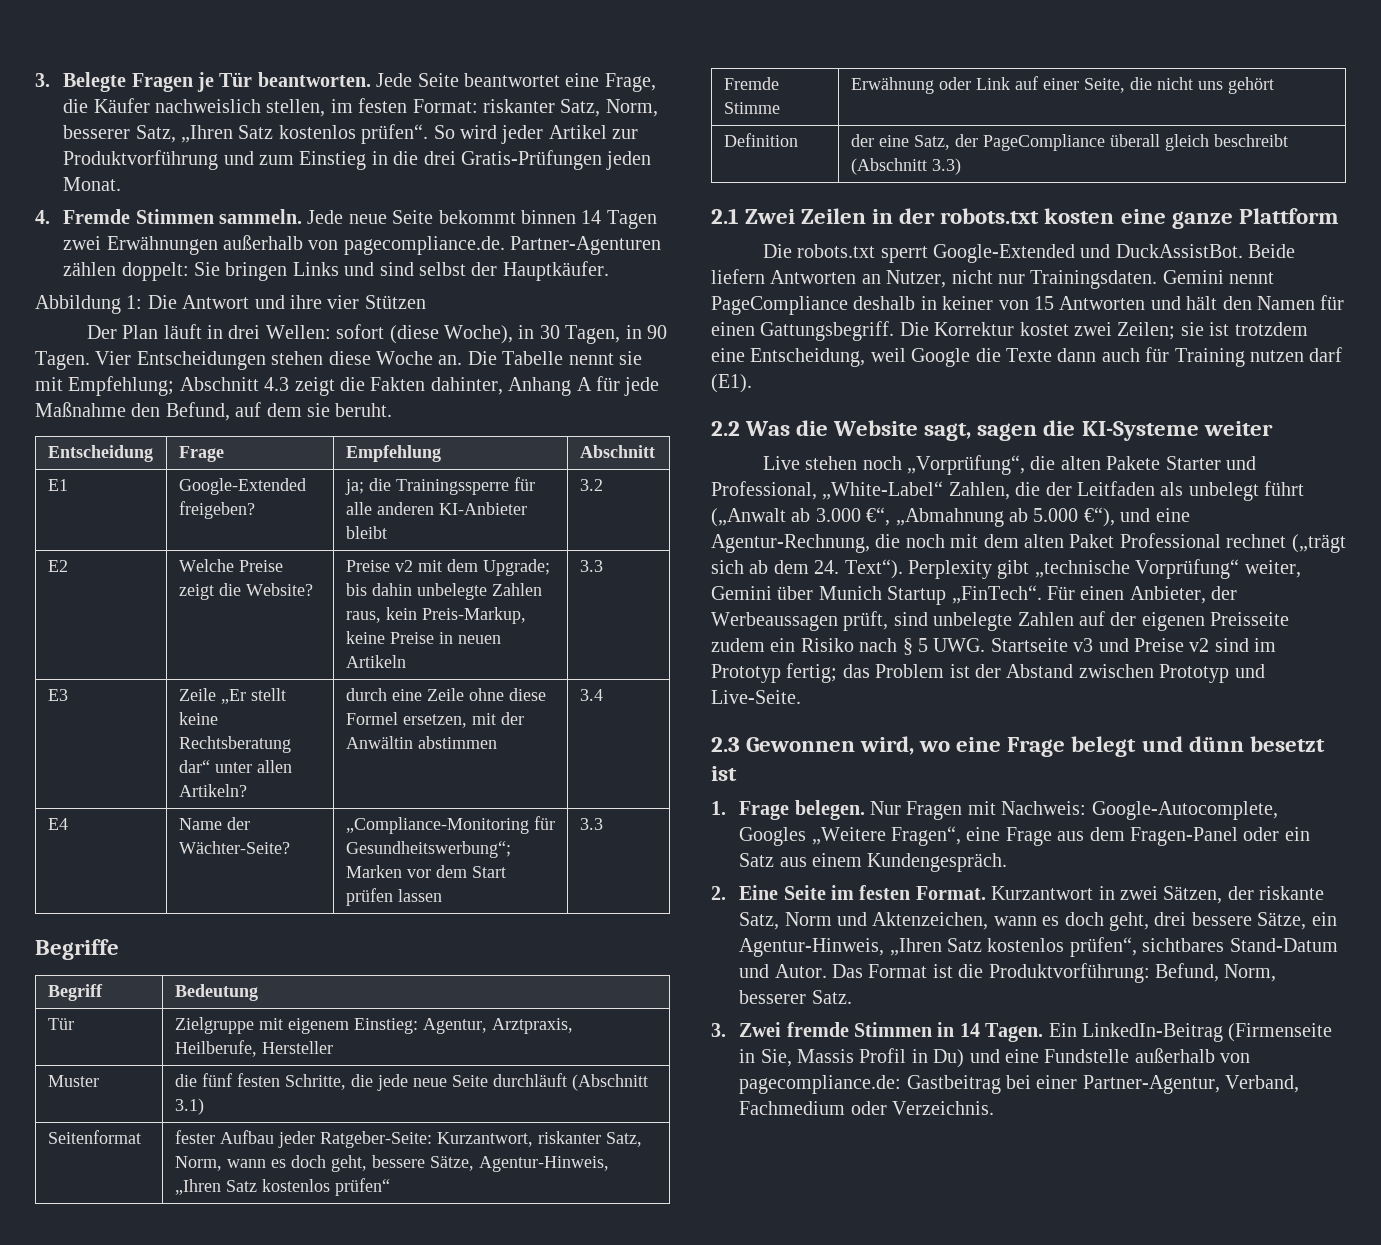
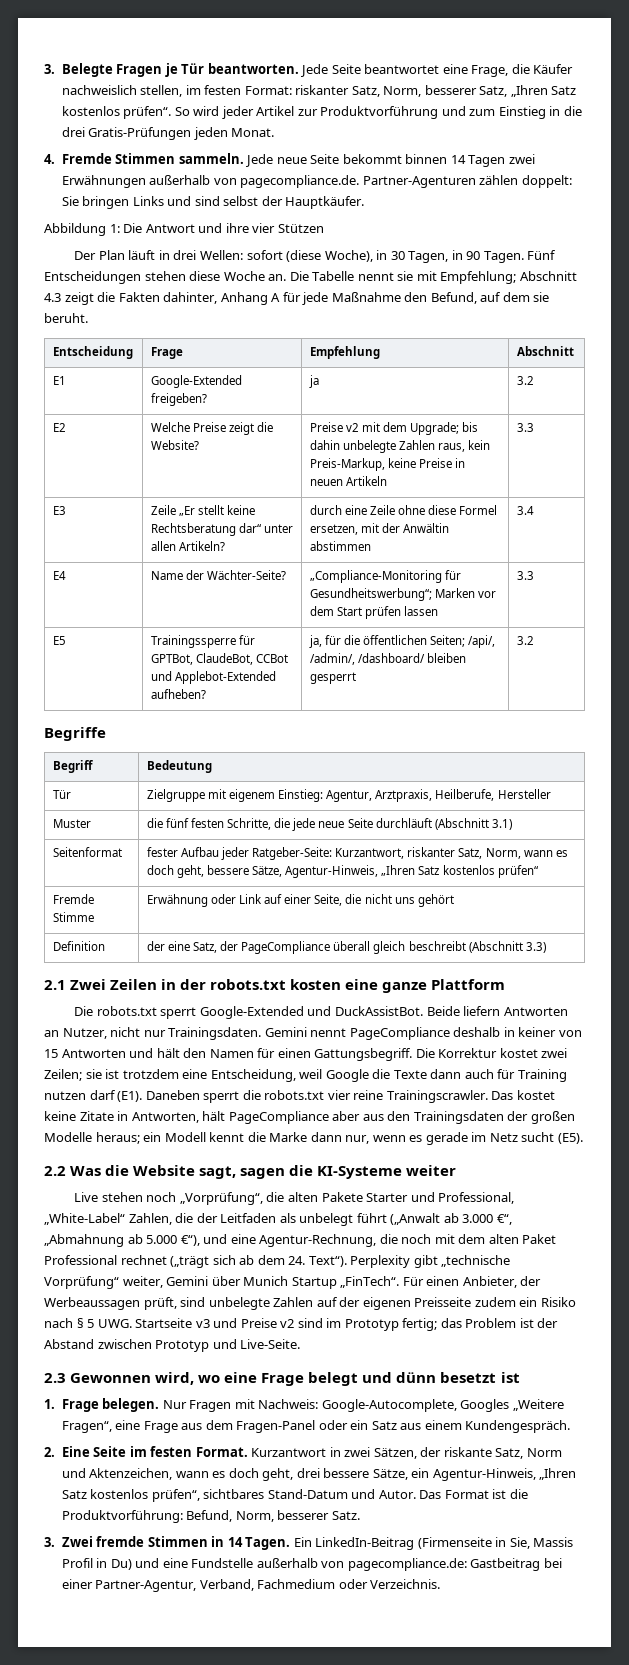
- Vier Entscheidungen stehen diese Woche an.
+ Fünf Entscheidungen stehen diese Woche an.
- E1 | Google-Extended freigeben? | ja; die Trainingssperre für alle anderen KI-Anbieter bleibt | 3.2
+ E1 | Google-Extended freigeben? | ja | 3.2
+ E5 | Trainingssperre für GPTBot, ClaudeBot, CCBot und Applebot-Extended aufheben? | ja, für die öffentlichen Seiten; /api/, /admin/, /dashboard/ bleiben gesperrt | 3.2
- Die Korrektur kostet zwei Zeilen; sie ist trotzdem eine Entscheidung, weil Google die Texte dann auch für Training nutzen darf (E1).
+ Die Korrektur kostet zwei Zeilen; sie ist trotzdem eine Entscheidung, weil Google die Texte dann auch für Training nutzen darf (E1). Daneben sperrt die robots.txt vier reine Trainingscrawler. Das kostet keine Zitate in Antworten, hält PageCompliance aber aus den Trainingsdaten der großen Modelle heraus; ein Modell kennt die Marke dann nur, wenn es gerade im Netz sucht (E5).

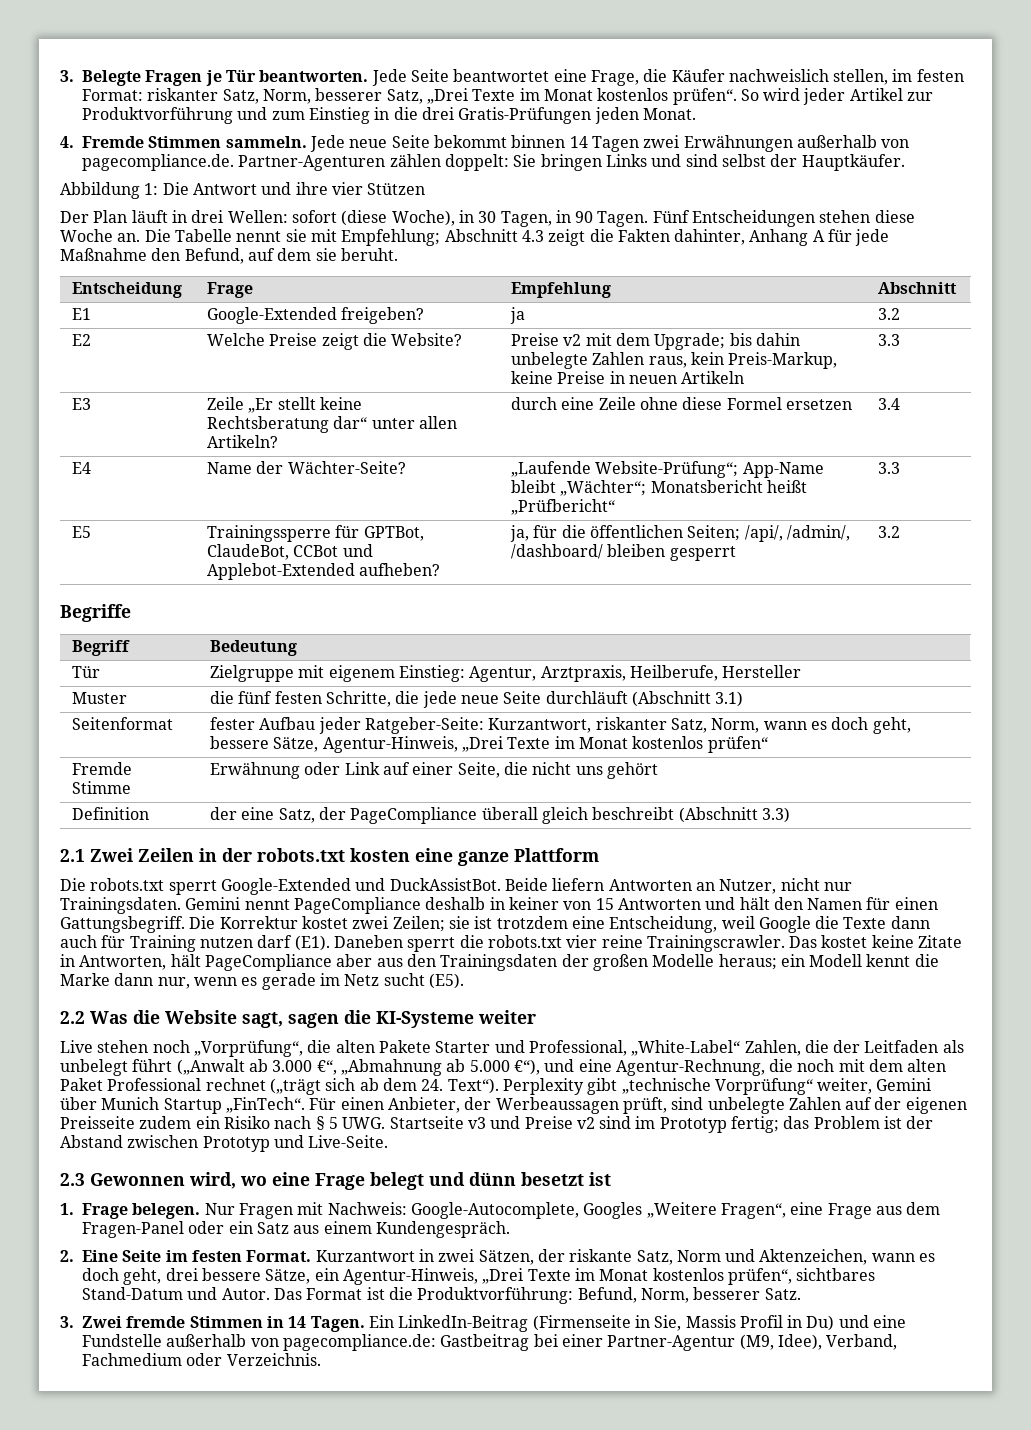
- Jede Seite beantwortet eine Frage, die Käufer nachweislich stellen, im festen Format: riskanter Satz, Norm, besserer Satz, „Ihren Satz kostenlos prüfen“.
+ Jede Seite beantwortet eine Frage, die Käufer nachweislich stellen, im festen Format: riskanter Satz, Norm, besserer Satz, „Drei Texte im Monat kostenlos prüfen“.
- E3 | Zeile „Er stellt keine Rechtsberatung dar“ unter allen Artikeln? | durch eine Zeile ohne diese Formel ersetzen, mit der Anwältin abstimmen | 3.4
+ E3 | Zeile „Er stellt keine Rechtsberatung dar“ unter allen Artikeln? | durch eine Zeile ohne diese Formel ersetzen | 3.4
- E4 | Name der Wächter-Seite? | „Compliance-Monitoring für Gesundheitswerbung“; Marken vor dem Start prüfen lassen | 3.3
+ E4 | Name der Wächter-Seite? | „Laufende Website-Prüfung“; App-Name bleibt „Wächter“; Monatsbericht heißt „Prüfbericht“ | 3.3
- Seitenformat | fester Aufbau jeder Ratgeber-Seite: Kurzantwort, riskanter Satz, Norm, wann es doch geht, bessere Sätze, Agentur-Hinweis, „Ihren Satz kostenlos prüfen“
+ Seitenformat | fester Aufbau jeder Ratgeber-Seite: Kurzantwort, riskanter Satz, Norm, wann es doch geht, bessere Sätze, Agentur-Hinweis, „Drei Texte im Monat kostenlos prüfen“
- Kurzantwort in zwei Sätzen, der riskante Satz, Norm und Aktenzeichen, wann es doch geht, drei bessere Sätze, ein Agentur-Hinweis, „Ihren Satz kostenlos prüfen“, sichtbares Stand-Datum und Autor.
+ Kurzantwort in zwei Sätzen, der riskante Satz, Norm und Aktenzeichen, wann es doch geht, drei bessere Sätze, ein Agentur-Hinweis, „Drei Texte im Monat kostenlos prüfen“, sichtbares Stand-Datum und Autor.
- Ein LinkedIn-Beitrag (Firmenseite in Sie, Massis Profil in Du) und eine Fundstelle außerhalb von pagecompliance.de: Gastbeitrag bei einer Partner-Agentur, Verband, Fachmedium oder Verzeichnis.
+ Ein LinkedIn-Beitrag (Firmenseite in Sie, Massis Profil in Du) und eine Fundstelle außerhalb von pagecompliance.de: Gastbeitrag bei einer Partner-Agentur (M9, Idee), Verband, Fachmedium oder Verzeichnis.

